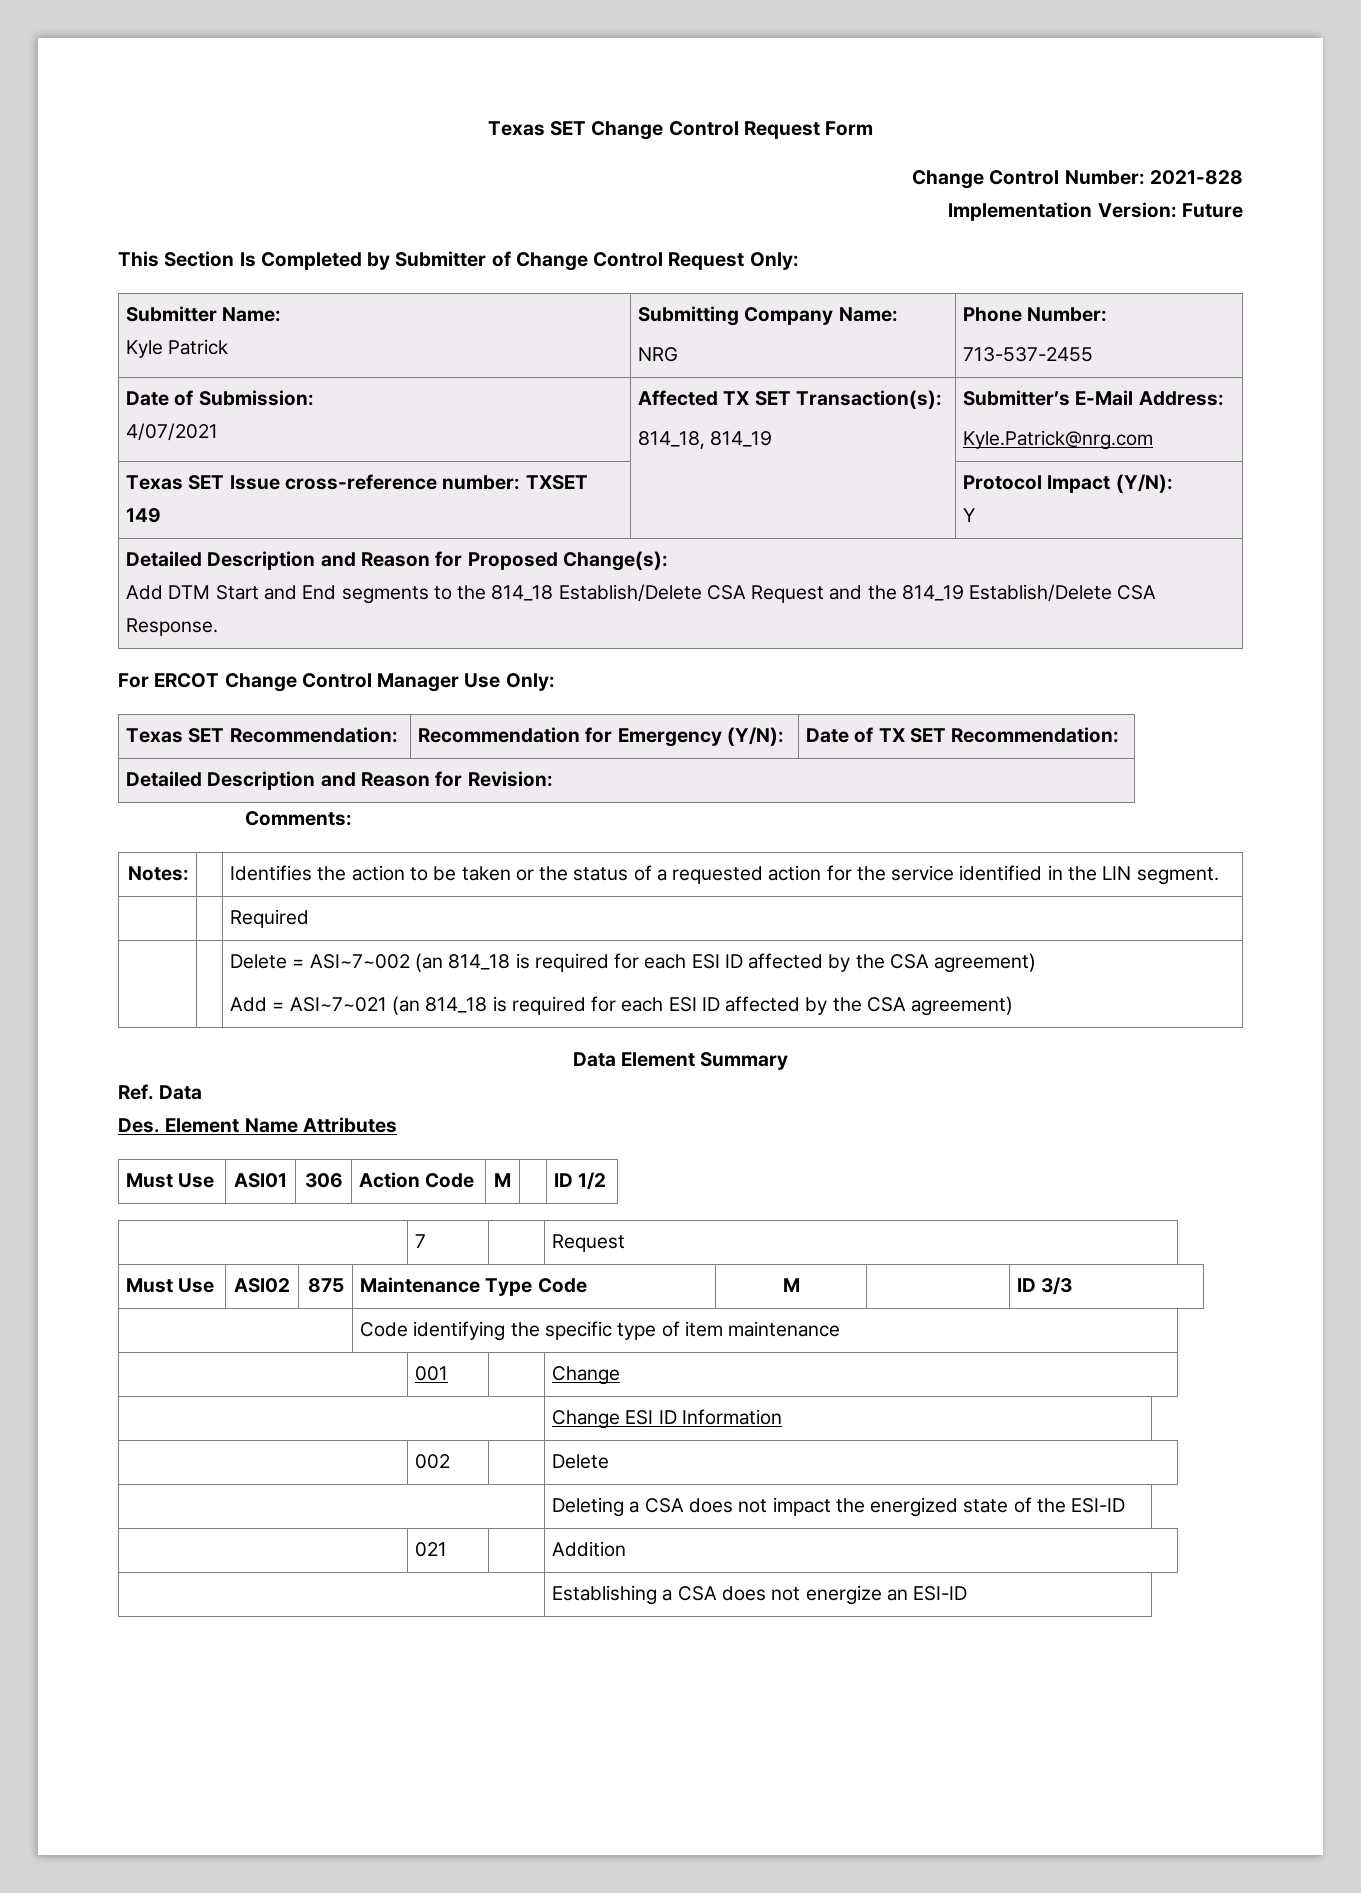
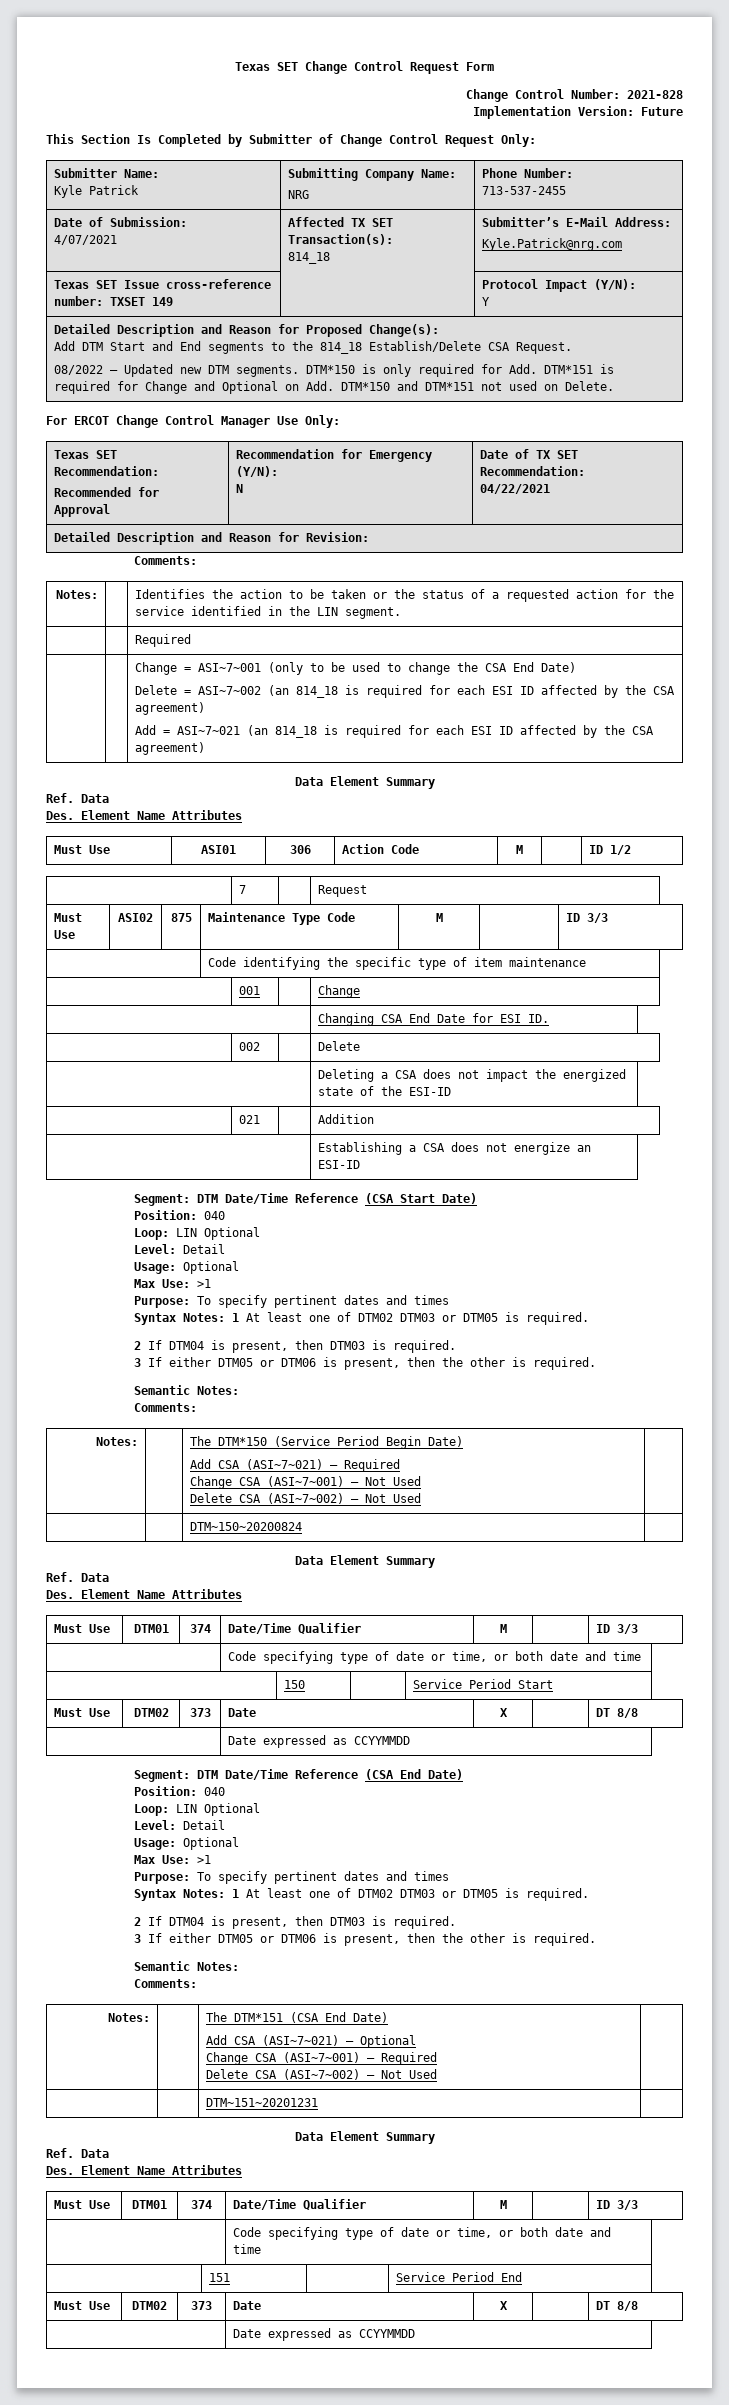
  Date of Submission:
  4/07/2021 | Affected TX SET Transaction(s):
- 814_18, 814_19 | Submitter’s E-Mail Address:
+ 814_18 | Submitter’s E-Mail Address:
- Add DTM Start and End segments to the 814_18 Establish/Delete CSA Request and the 814_19 Establish/Delete CSA Response.
+ Add DTM Start and End segments to the 814_18 Establish/Delete CSA Request.
+ 08/2022 – Updated new DTM segments. DTM*150 is only required for Add. DTM*151 is required for Change and Optional on Add. DTM*150 and DTM*151 not used on Delete.
- Texas SET Recommendation: | Recommendation for Emergency (Y/N): | Date of TX SET Recommendation:
+ Texas SET Recommendation:
+ Recommended for Approval | Recommendation for Emergency (Y/N):
+ N | Date of TX SET Recommendation:
+ 04/22/2021
+ Change = ASI~7~001 (only to be used to change the CSA End Date)
- | Change ESI ID Information
+ | Changing CSA End Date for ESI ID.
+ Segment: DTM Date/Time Reference (CSA Start Date)
+ Position: 040
+ Loop: LIN Optional
+ Level: Detail
+ Usage: Optional
+ Max Use: >1
+ Purpose: To specify pertinent dates and times
+ Syntax Notes: 1 At least one of DTM02 DTM03 or DTM05 is required.
+ 2 If DTM04 is present, then DTM03 is required.
+ 3 If either DTM05 or DTM06 is present, then the other is required.
+ Semantic Notes:
+ Comments:
+ Notes: | | The DTM*150 (Service Period Begin Date)
+ Add CSA (ASI~7~021) – Required
+ Change CSA (ASI~7~001) – Not Used
+ Delete CSA (ASI~7~002) – Not Used |
+ | | DTM~150~20200824 |
+ Data Element Summary
+ Ref. Data
+ Des. Element Name Attributes
+ Must Use | DTM01 | 374 | Date/Time Qualifier | M | | ID 3/3
+ | Code specifying type of date or time, or both date and time
+ | 150 | | Service Period Start
+ Must Use | DTM02 | 373 | Date | X | | DT 8/8
+ | Date expressed as CCYYMMDD
+ Segment: DTM Date/Time Reference (CSA End Date)
+ Position: 040
+ Loop: LIN Optional
+ Level: Detail
+ Usage: Optional
+ Max Use: >1
+ Purpose: To specify pertinent dates and times
+ Syntax Notes: 1 At least one of DTM02 DTM03 or DTM05 is required.
+ 2 If DTM04 is present, then DTM03 is required.
+ 3 If either DTM05 or DTM06 is present, then the other is required.
+ Semantic Notes:
+ Comments:
+ Notes: | | The DTM*151 (CSA End Date)
+ Add CSA (ASI~7~021) – Optional
+ Change CSA (ASI~7~001) – Required
+ Delete CSA (ASI~7~002) – Not Used |
+ | | DTM~151~20201231 |
+ Data Element Summary
+ Ref. Data
+ Des. Element Name Attributes
+ Must Use | DTM01 | 374 | Date/Time Qualifier | M | | ID 3/3
+ | Code specifying type of date or time, or both date and time
+ | 151 | | Service Period End
+ Must Use | DTM02 | 373 | Date | X | | DT 8/8
+ | Date expressed as CCYYMMDD

